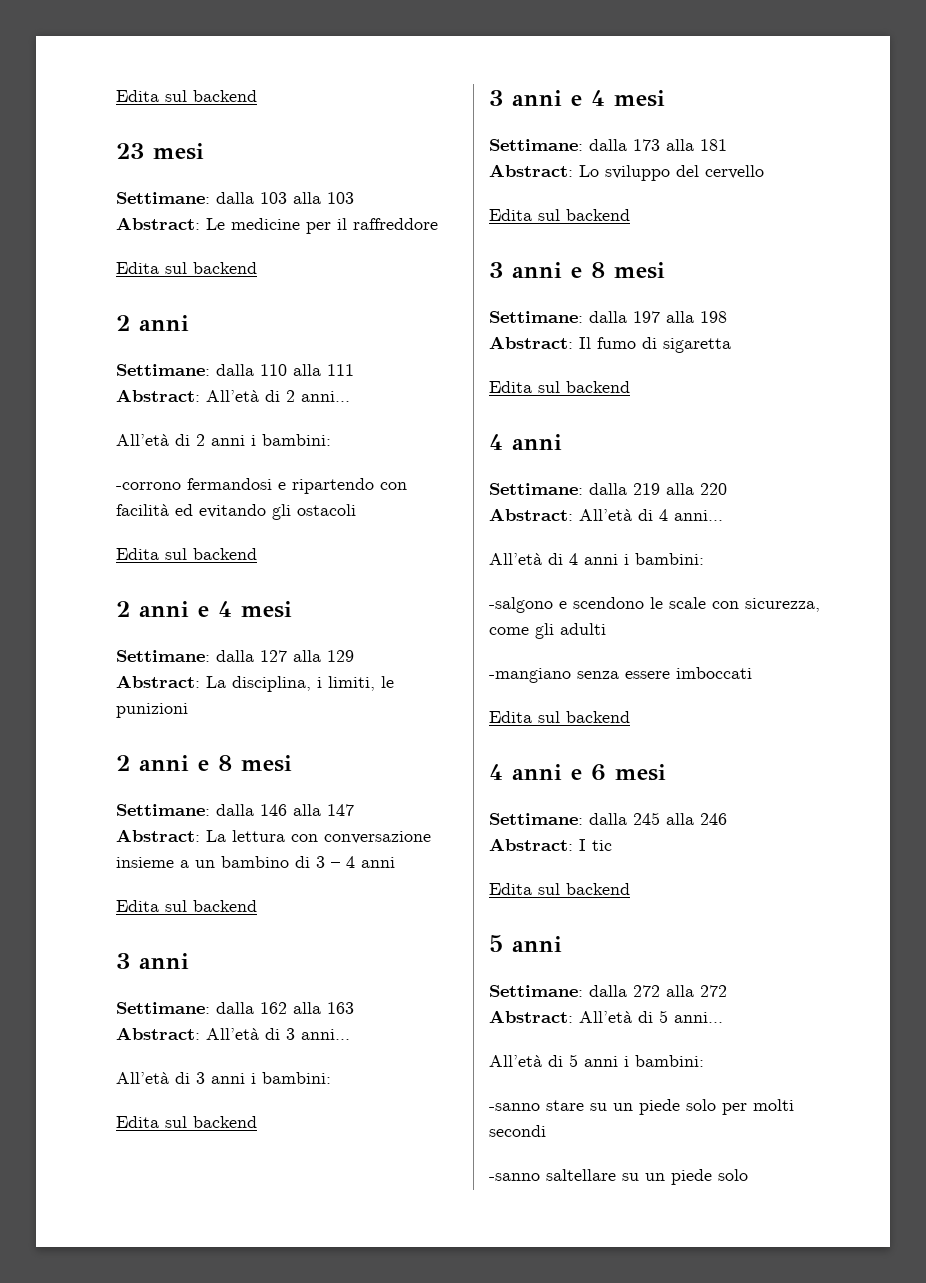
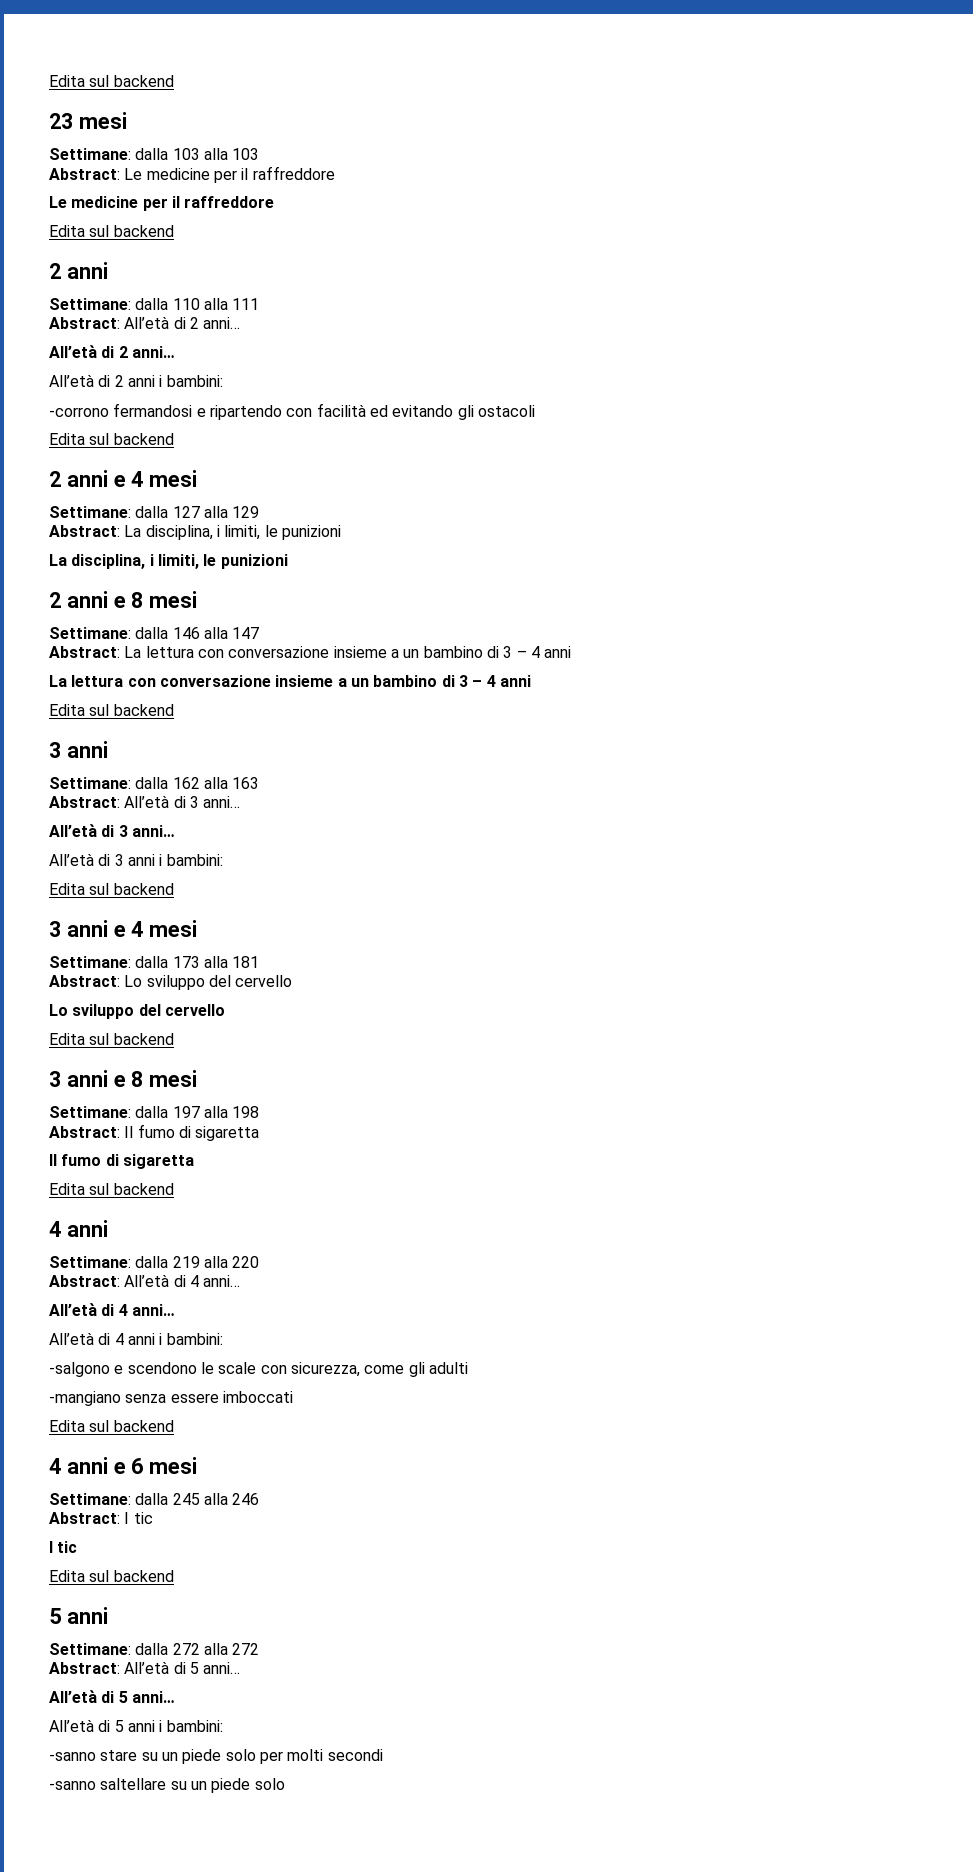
  Abstract: Le medicine per il raffreddore
+ Le medicine per il raffreddore
  Abstract: All’età di 2 anni…
+ All’età di 2 anni…
  Abstract: La disciplina, i limiti, le punizioni
+ La disciplina, i limiti, le punizioni
  Abstract: La lettura con conversazione insieme a un bambino di 3 – 4 anni
+ La lettura con conversazione insieme a un bambino di 3 – 4 anni
  Abstract: All’età di 3 anni…
+ All’età di 3 anni…
  Abstract: Lo sviluppo del cervello
+ Lo sviluppo del cervello
  Abstract: Il fumo di sigaretta
+ Il fumo di sigaretta
  Abstract: All’età di 4 anni…
+ All’età di 4 anni…
  Abstract: I tic
+ I tic
  Abstract: All’età di 5 anni…
+ All’età di 5 anni…

